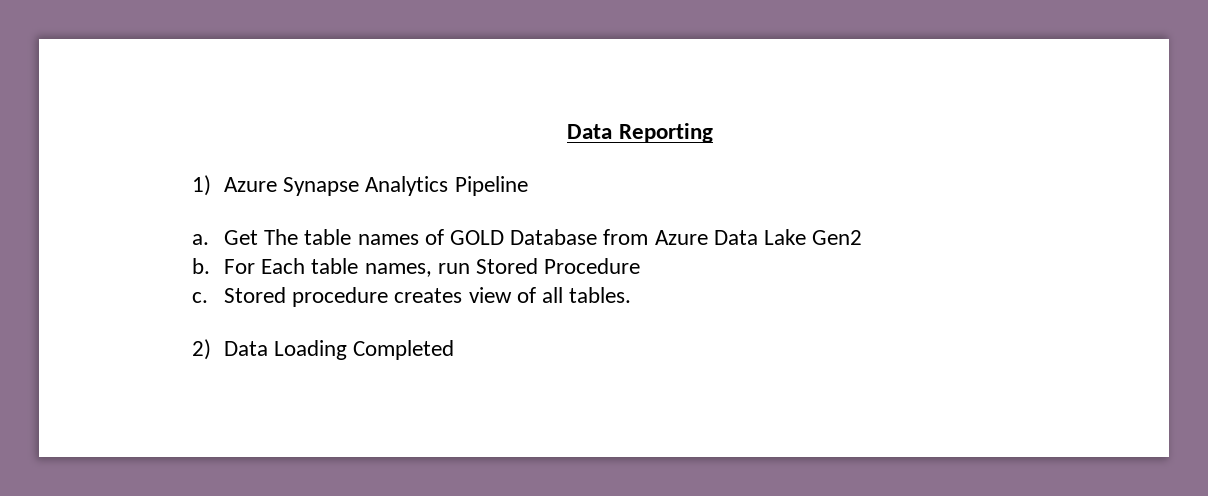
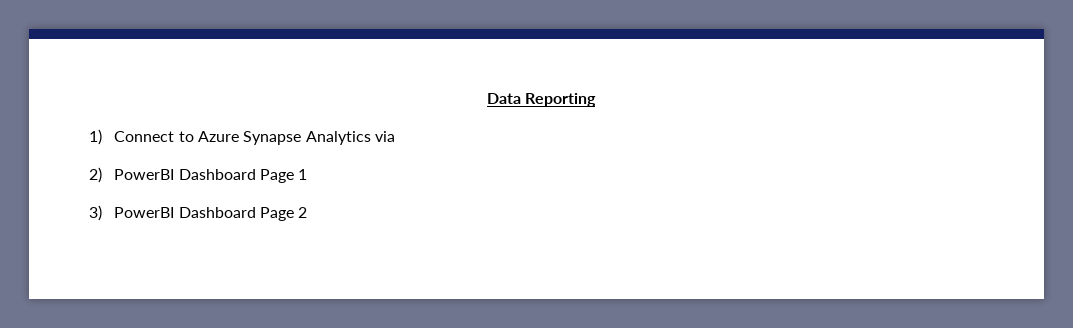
- 1) Azure Synapse Analytics Pipeline
- a. Get The table names of GOLD Database from Azure Data Lake Gen2
- b. For Each table names, run Stored Procedure
- c. Stored procedure creates view of all tables.
- 2) Data Loading Completed
+ 1) Connect to Azure Synapse Analytics via
+ 2) PowerBI Dashboard Page 1
+ 3) PowerBI Dashboard Page 2

